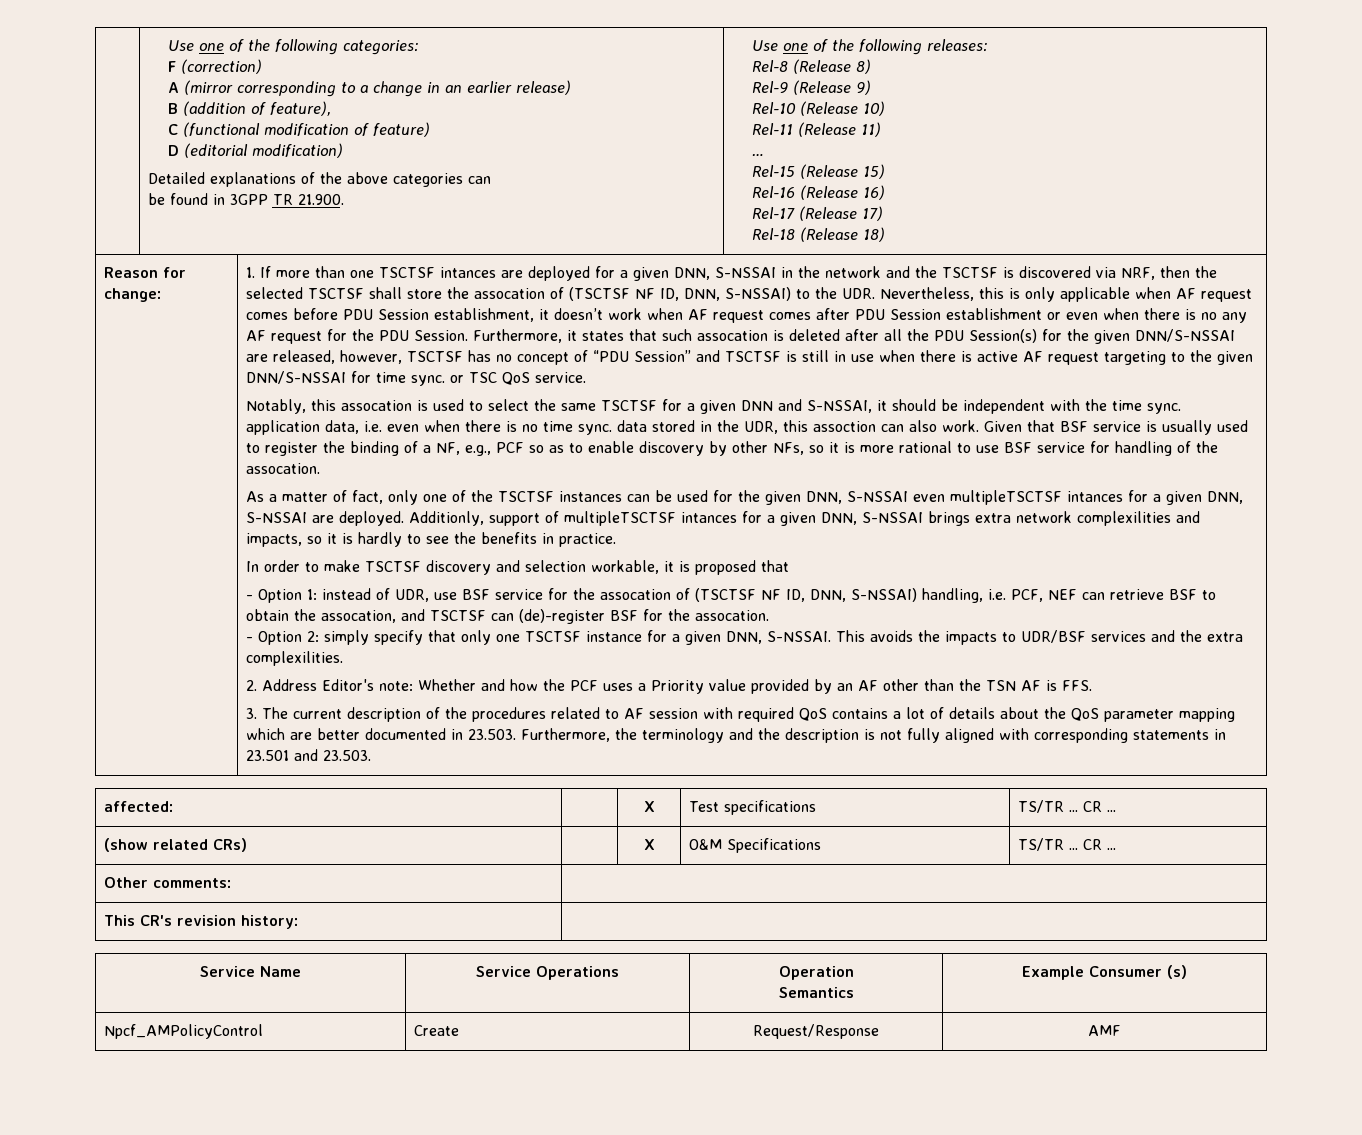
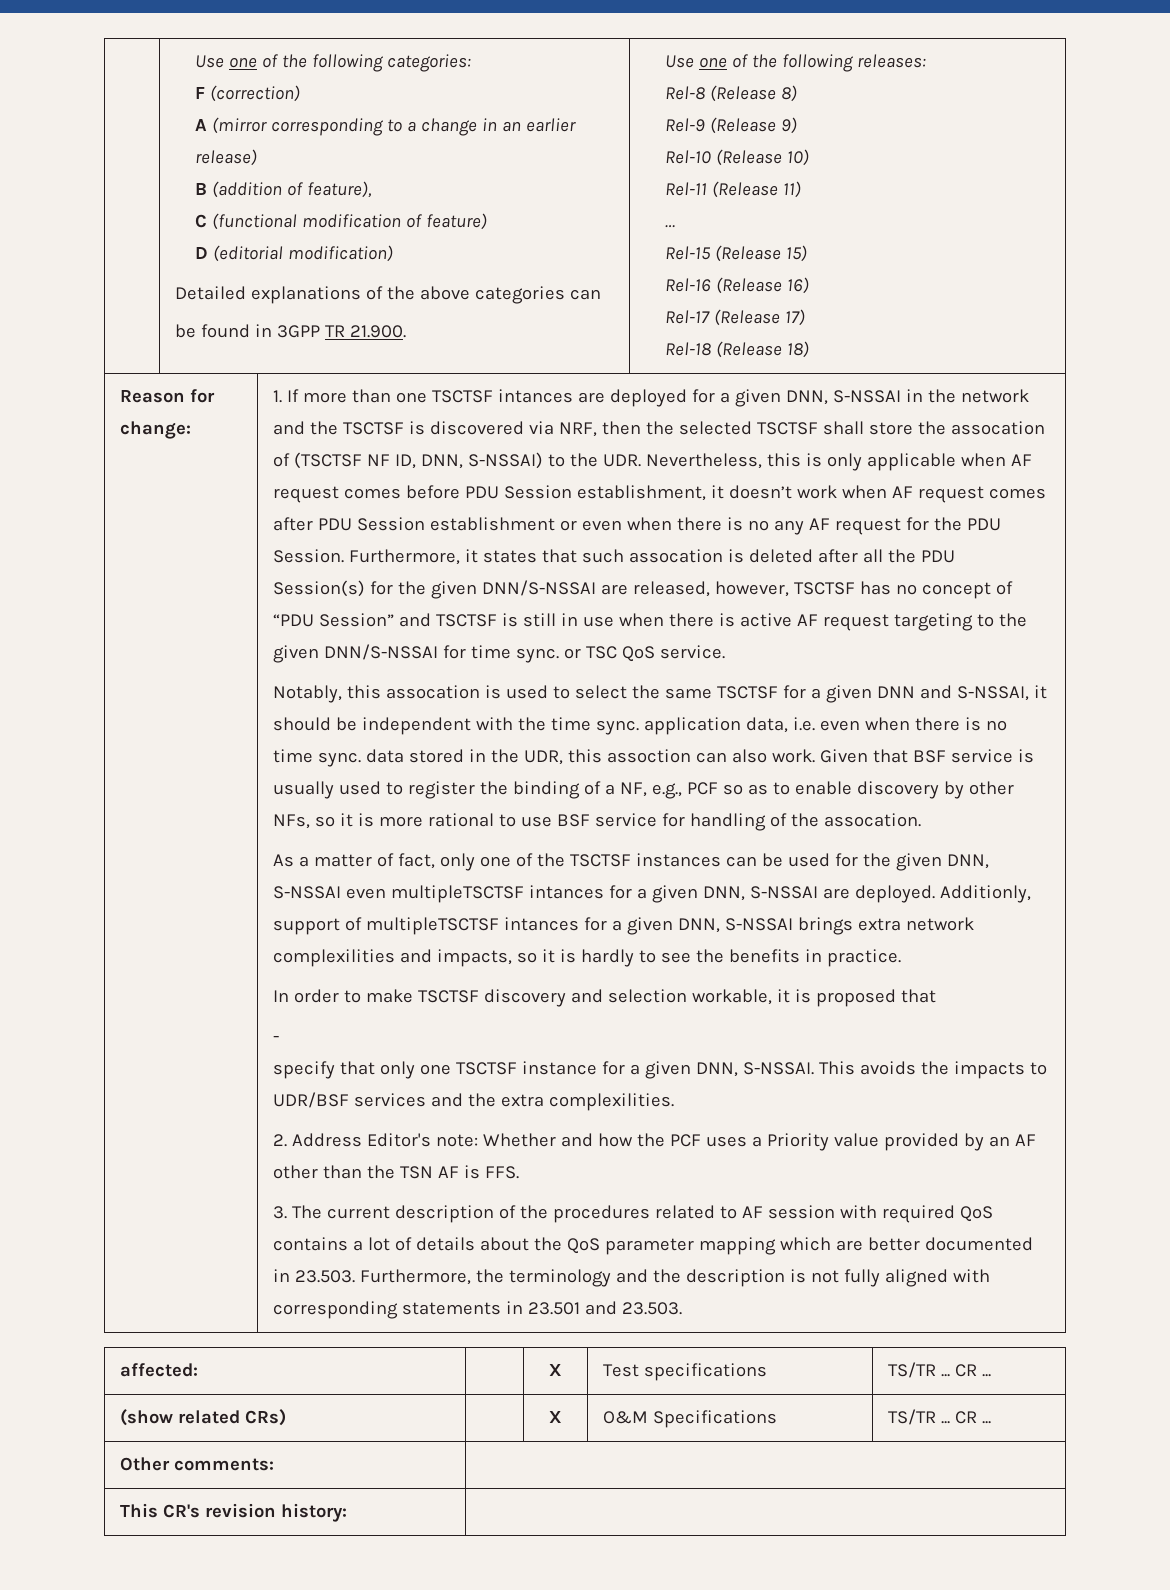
- - Option 1: instead of UDR, use BSF service for the assocation of (TSCTSF NF ID, DNN, S-NSSAI) handling, i.e. PCF, NEF can retrieve BSF to obtain the assocation, and TSCTSF can (de)-register BSF for the assocation.
- - Option 2: simply specify that only one TSCTSF instance for a given DNN, S-NSSAI.
+ -
+ specify that only one TSCTSF instance for a given DNN, S-NSSAI.
- Service Name | Service Operations | Operation
- Semantics | Example Consumer (s)
- Npcf_AMPolicyControl | Create | Request/Response | AMF

